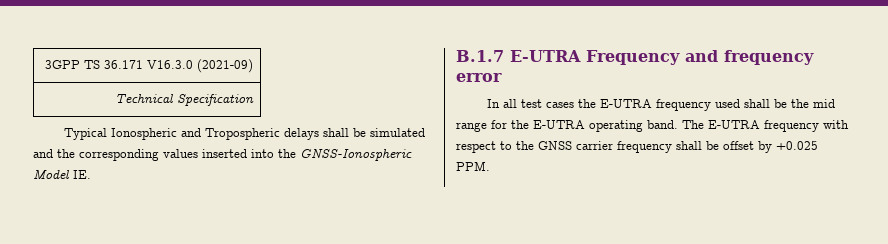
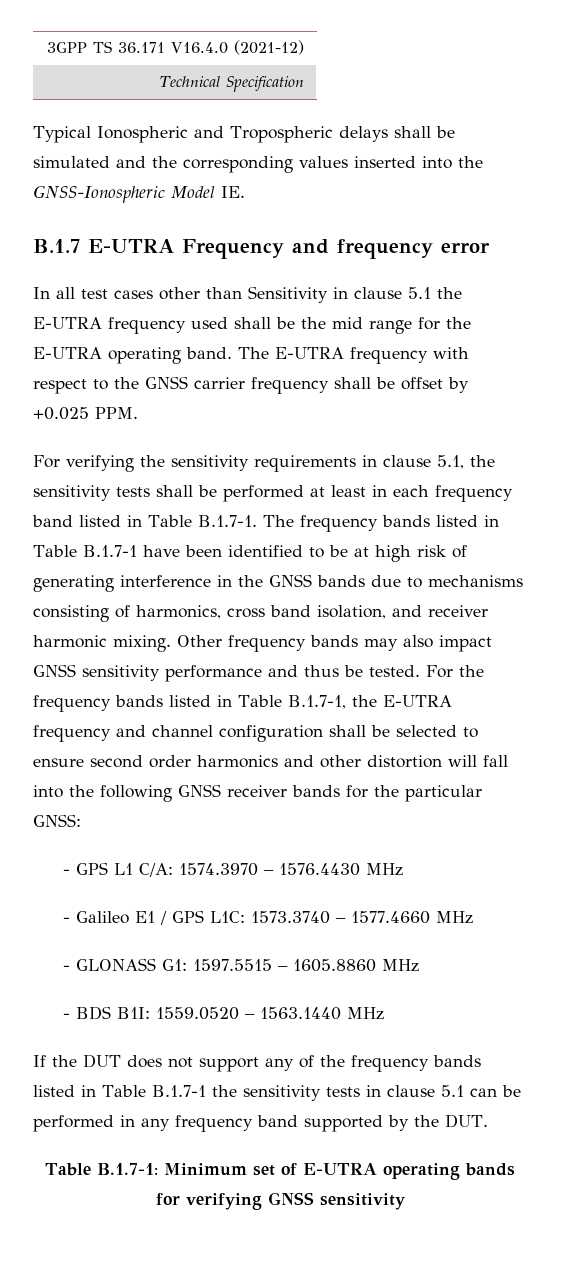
- 3GPP TS 36.171 V16.3.0 (2021-09)
+ 3GPP TS 36.171 V16.4.0 (2021-12)
- In all test cases the E-UTRA frequency used shall be the mid range for the E-UTRA operating band.
+ In all test cases other than Sensitivity in clause 5.1 the E-UTRA frequency used shall be the mid range for the E-UTRA operating band.
+ For verifying the sensitivity requirements in clause 5.1, the sensitivity tests shall be performed at least in each frequency band listed in Table B.1.7-1. The frequency bands listed in Table B.1.7-1 have been identified to be at high risk of generating interference in the GNSS bands due to mechanisms consisting of harmonics, cross band isolation, and receiver harmonic mixing. Other frequency bands may also impact GNSS sensitivity performance and thus be tested. For the frequency bands listed in Table B.1.7-1, the E-UTRA frequency and channel configuration shall be selected to ensure second order harmonics and other distortion will fall into the following GNSS receiver bands for the particular GNSS:
+ - GPS L1 C/A: 1574.3970 – 1576.4430 MHz
+ - Galileo E1 / GPS L1C: 1573.3740 – 1577.4660 MHz
+ - GLONASS G1: 1597.5515 – 1605.8860 MHz
+ - BDS B1I: 1559.0520 – 1563.1440 MHz
+ If the DUT does not support any of the frequency bands listed in Table B.1.7-1 the sensitivity tests in clause 5.1 can be performed in any frequency band supported by the DUT.
+ Table B.1.7-1: Minimum set of E-UTRA operating bands for verifying GNSS sensitivity

